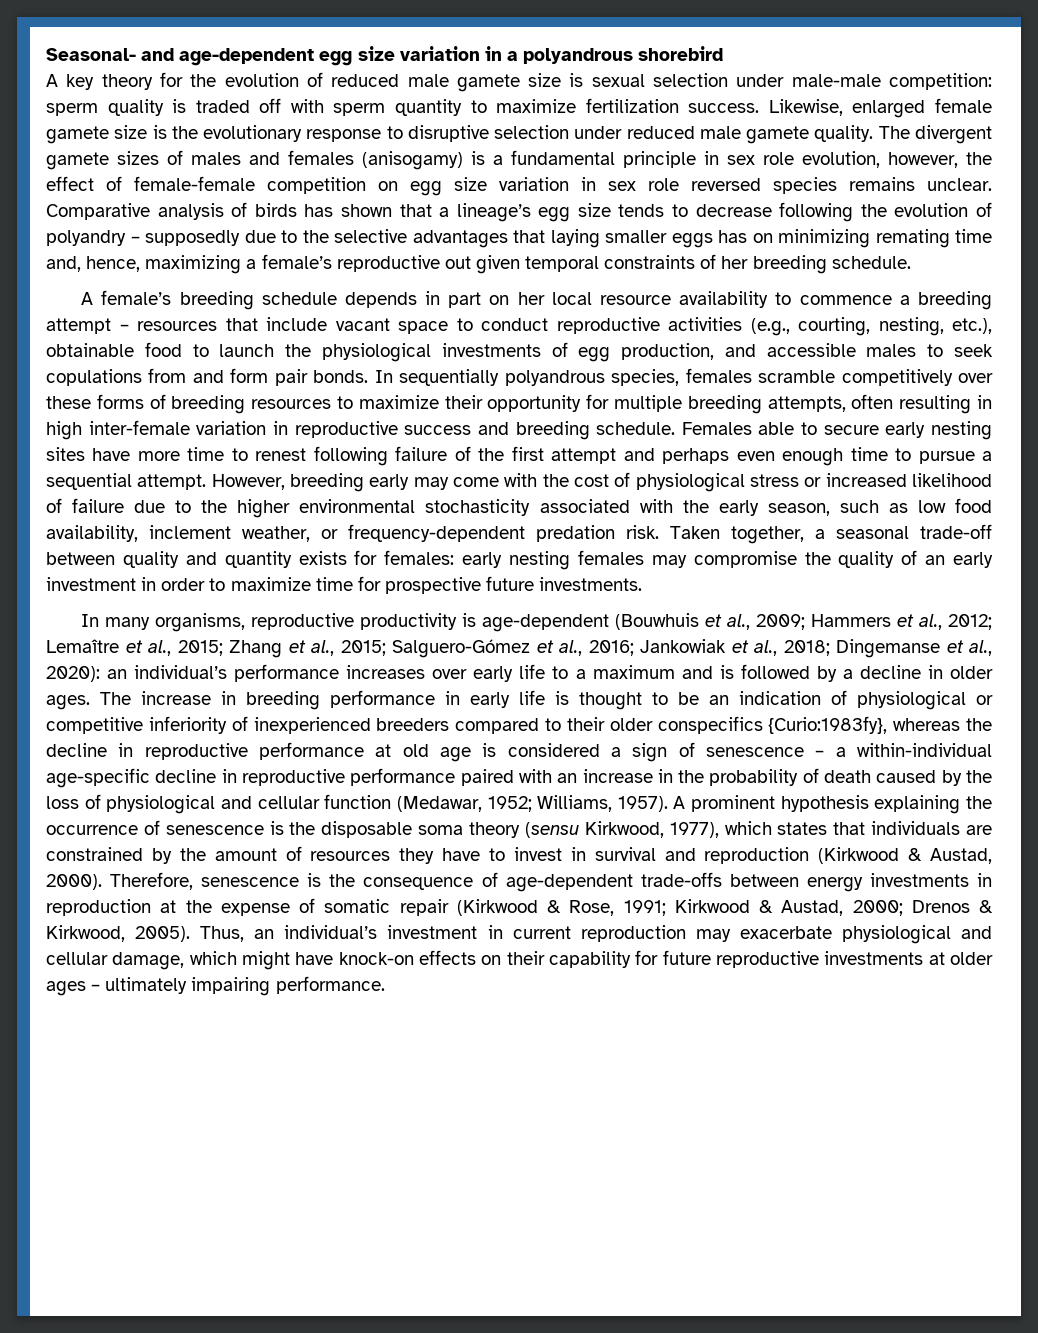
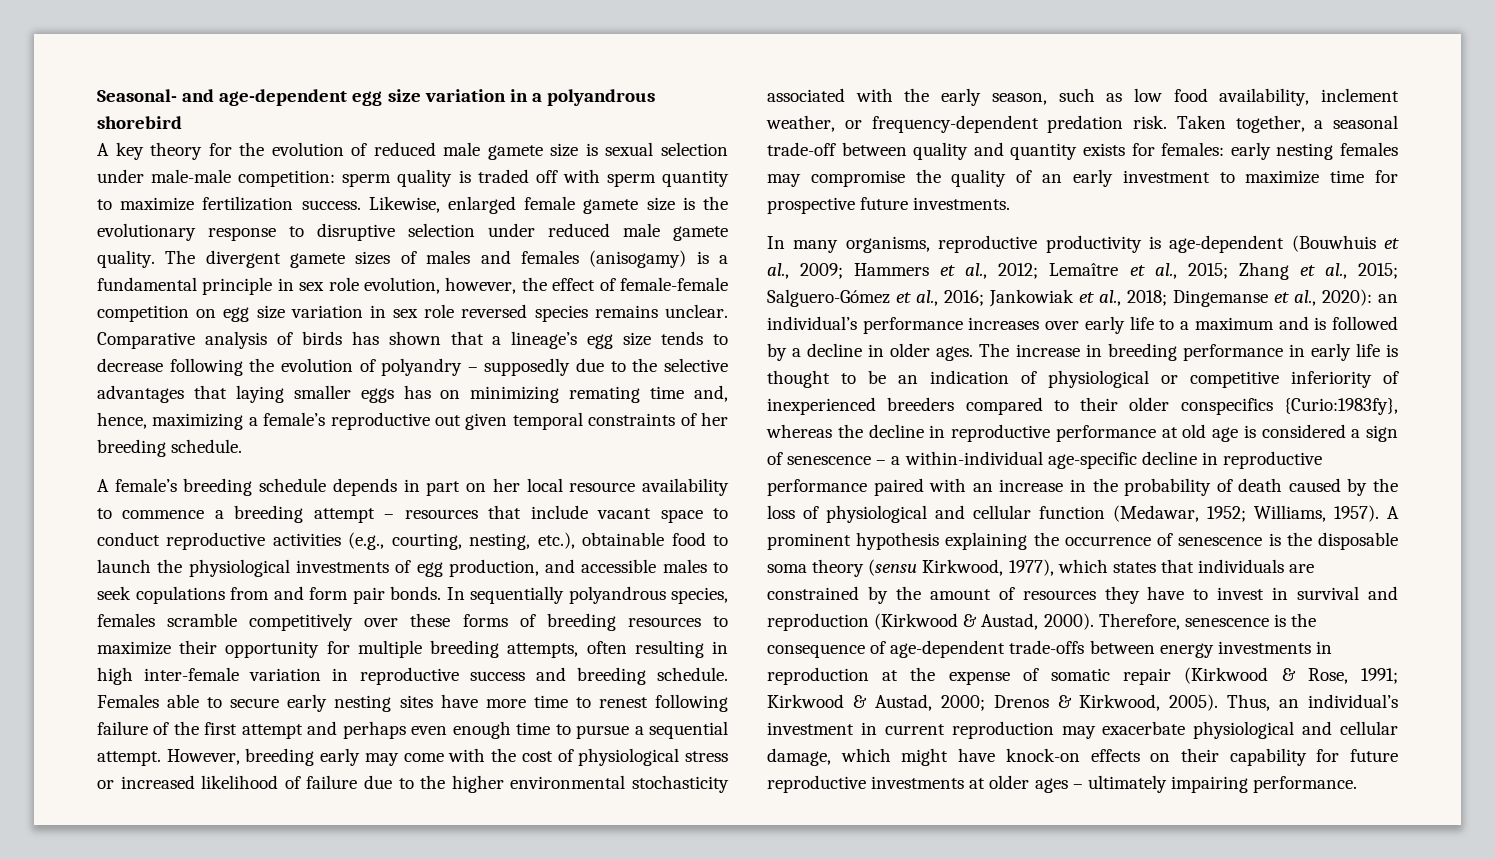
- Taken together, a seasonal trade-off between quality and quantity exists for females: early nesting females may compromise the quality of an early investment in order to maximize time for prospective future investments.
+ Taken together, a seasonal trade-off between quality and quantity exists for females: early nesting females may compromise the quality of an early investment to maximize time for prospective future investments.

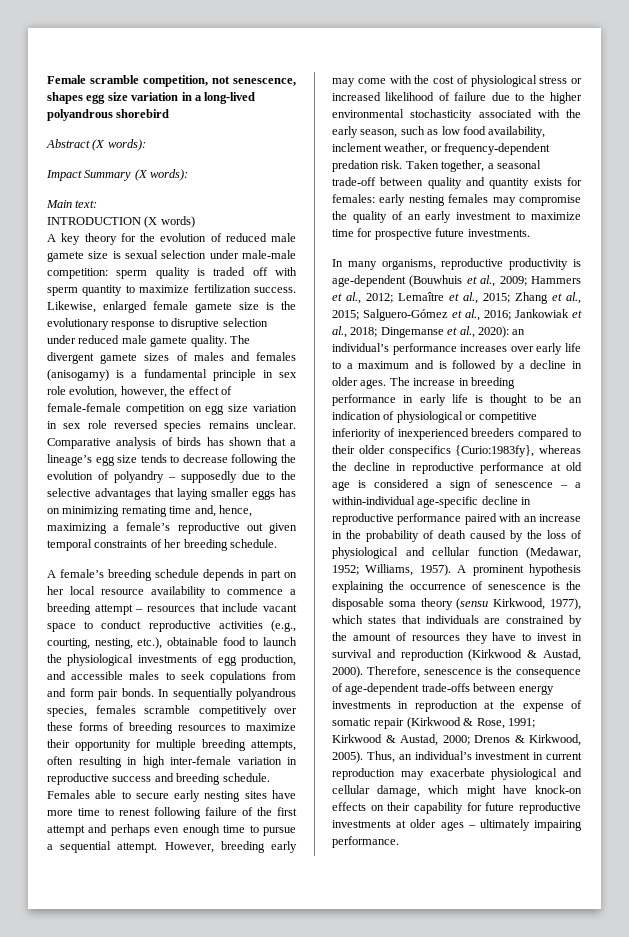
- Seasonal- and age-dependent egg size variation in a polyandrous shorebird
+ Female scramble competition, not senescence, shapes egg size variation in a long-lived polyandrous shorebird
+ Abstract (X words):
+ Impact Summary (X words):
+ Main text:
+ INTRODUCTION (X words)

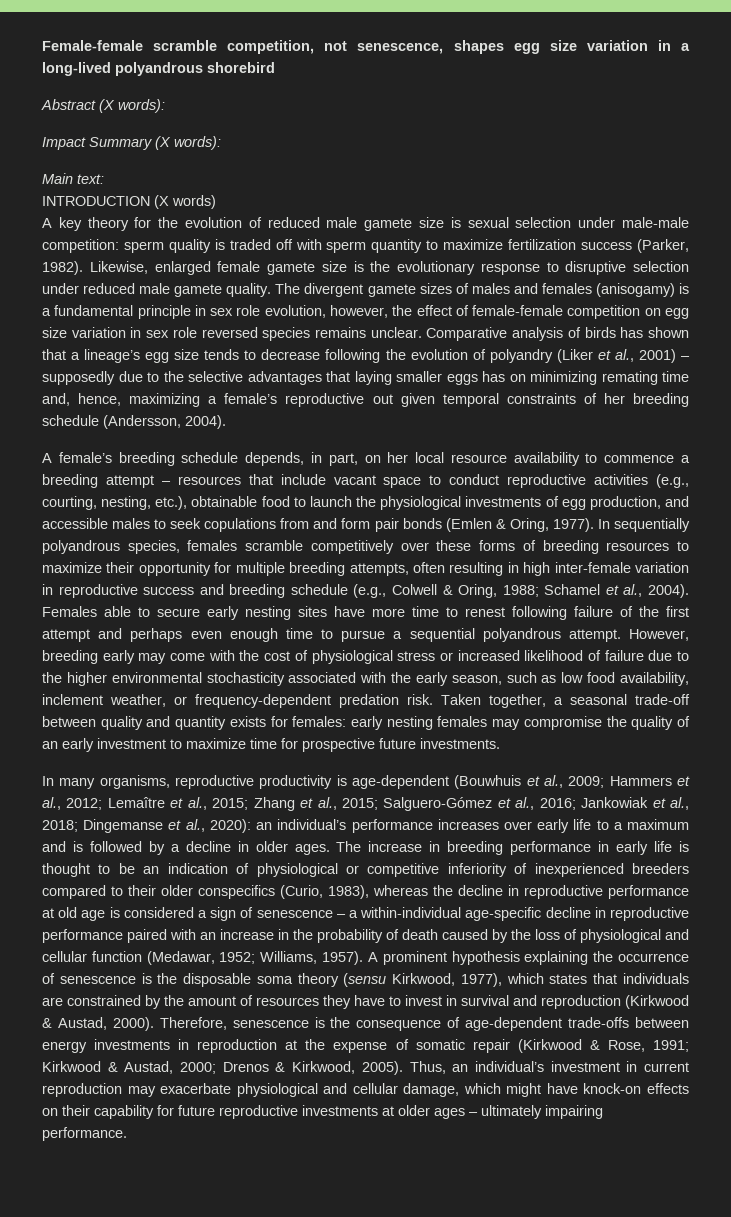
- Female scramble competition, not senescence, shapes egg size variation in a long-lived polyandrous shorebird
+ Female-female scramble competition, not senescence, shapes egg size variation in a long-lived polyandrous shorebird
- A key theory for the evolution of reduced male gamete size is sexual selection under male-male competition: sperm quality is traded off with sperm quantity to maximize fertilization success.
+ A key theory for the evolution of reduced male gamete size is sexual selection under male-male competition: sperm quality is traded off with sperm quantity to maximize fertilization success (Parker, 1982).
- Comparative analysis of birds has shown that a lineage’s egg size tends to decrease following the evolution of polyandry – supposedly due to the selective advantages that laying smaller eggs has on minimizing remating time and, hence, maximizing a female’s reproductive out given temporal constraints of her breeding schedule.
+ Comparative analysis of birds has shown that a lineage’s egg size tends to decrease following the evolution of polyandry (Liker et al., 2001) – supposedly due to the selective advantages that laying smaller eggs has on minimizing remating time and, hence, maximizing a female’s reproductive out given temporal constraints of her breeding schedule (Andersson, 2004).
- A female’s breeding schedule depends in part on her local resource availability to commence a breeding attempt – resources that include vacant space to conduct reproductive activities (e.g., courting, nesting, etc.), obtainable food to launch the physiological investments of egg production, and accessible males to seek copulations from and form pair bonds.
+ A female’s breeding schedule depends, in part, on her local resource availability to commence a breeding attempt – resources that include vacant space to conduct reproductive activities (e.g., courting, nesting, etc.), obtainable food to launch the physiological investments of egg production, and accessible males to seek copulations from and form pair bonds (Emlen & Oring, 1977).
- In sequentially polyandrous species, females scramble competitively over these forms of breeding resources to maximize their opportunity for multiple breeding attempts, often resulting in high inter-female variation in reproductive success and breeding schedule.
+ In sequentially polyandrous species, females scramble competitively over these forms of breeding resources to maximize their opportunity for multiple breeding attempts, often resulting in high inter-female variation in reproductive success and breeding schedule (e.g., Colwell & Oring, 1988; Schamel et al., 2004).
- Females able to secure early nesting sites have more time to renest following failure of the first attempt and perhaps even enough time to pursue a sequential attempt.
+ Females able to secure early nesting sites have more time to renest following failure of the first attempt and perhaps even enough time to pursue a sequential polyandrous attempt.
- The increase in breeding performance in early life is thought to be an indication of physiological or competitive inferiority of inexperienced breeders compared to their older conspecifics {Curio:1983fy}, whereas the decline in reproductive performance at old age is considered a sign of senescence – a within-individual age-specific decline in reproductive performance paired with an increase in the probability of death caused by the loss of physiological and cellular function (Medawar, 1952;
+ The increase in breeding performance in early life is thought to be an indication of physiological or competitive inferiority of inexperienced breeders compared to their older conspecifics (Curio, 1983), whereas the decline in reproductive performance at old age is considered a sign of senescence – a within-individual age-specific decline in reproductive performance paired with an increase in the probability of death caused by the loss of physiological and cellular function (Medawar, 1952;

